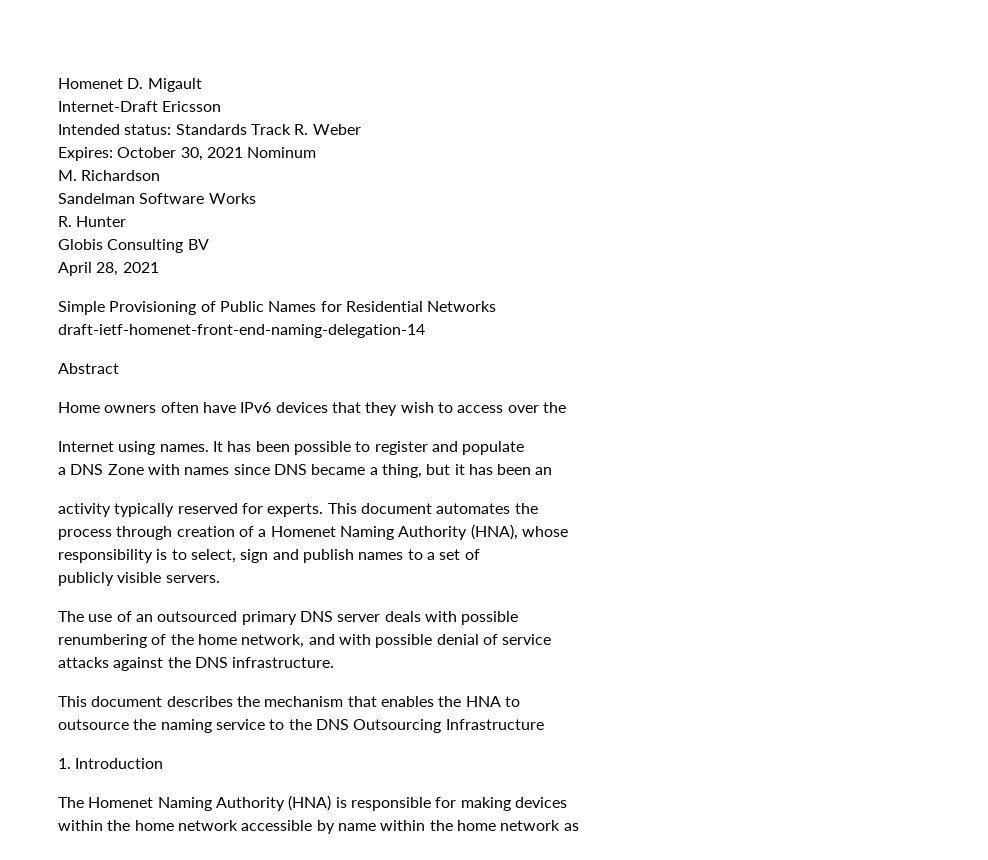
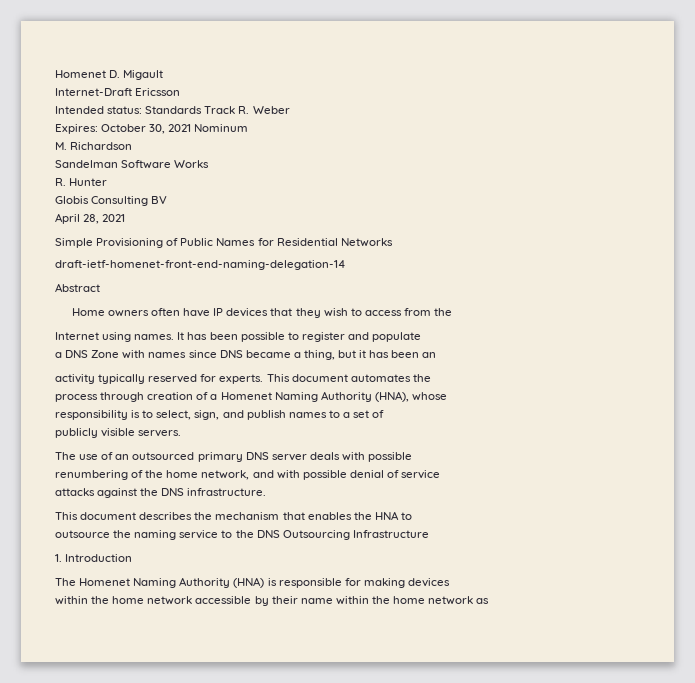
- Home owners often have IPv6 devices that they wish to access over the
+ Home owners often have IP devices that they wish to access from the
- responsibility is to select, sign and publish names to a set of
+ responsibility is to select, sign, and publish names to a set of
- within the home network accessible by name within the home network as
+ within the home network accessible by their name within the home network as

